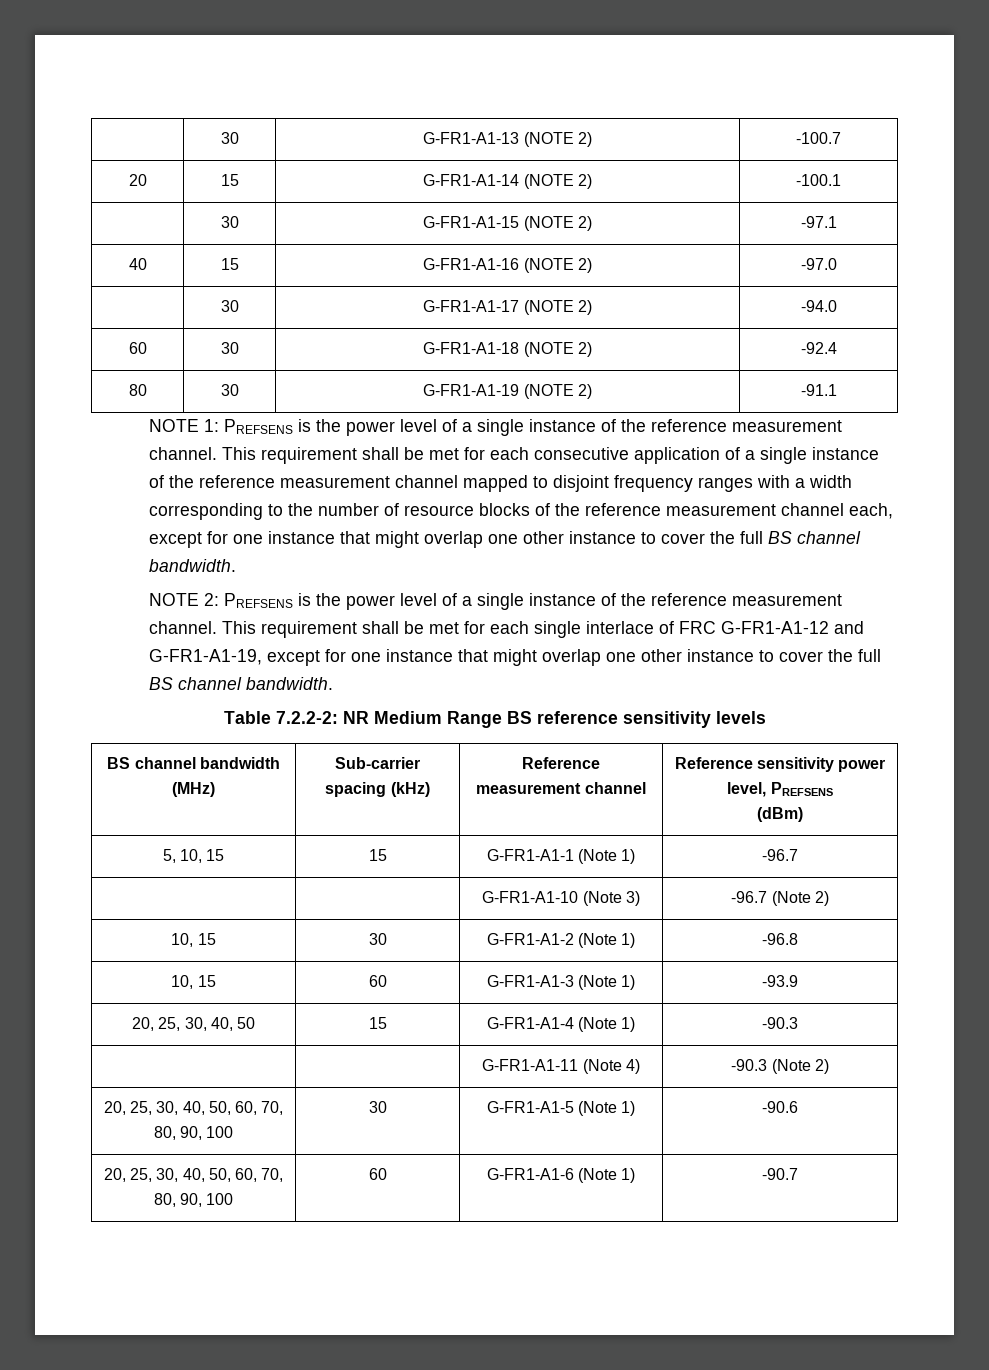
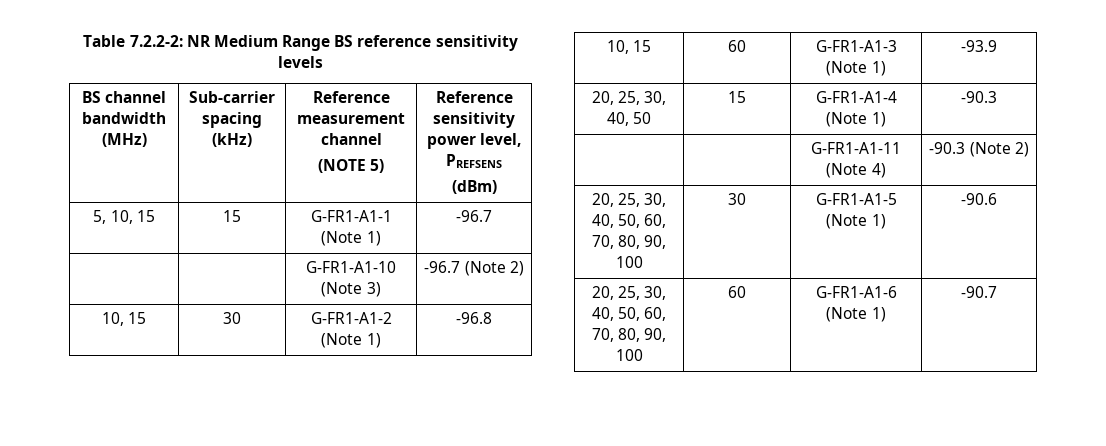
- | 30 | G-FR1-A1-13 (NOTE 2) | -100.7
- 20 | 15 | G-FR1-A1-14 (NOTE 2) | -100.1
- | 30 | G-FR1-A1-15 (NOTE 2) | -97.1
- 40 | 15 | G-FR1-A1-16 (NOTE 2) | -97.0
- | 30 | G-FR1-A1-17 (NOTE 2) | -94.0
- 60 | 30 | G-FR1-A1-18 (NOTE 2) | -92.4
- 80 | 30 | G-FR1-A1-19 (NOTE 2) | -91.1
- NOTE 1: PREFSENS is the power level of a single instance of the reference measurement channel. This requirement shall be met for each consecutive application of a single instance of the reference measurement channel mapped to disjoint frequency ranges with a width corresponding to the number of resource blocks of the reference measurement channel each, except for one instance that might overlap one other instance to cover the full BS channel bandwidth.
- NOTE 2: PREFSENS is the power level of a single instance of the reference measurement channel. This requirement shall be met for each single interlace of FRC G-FR1-A1-12 and G-FR1-A1-19, except for one instance that might overlap one other instance to cover the full BS channel bandwidth.
- BS channel bandwidth (MHz) | Sub-carrier spacing (kHz) | Reference measurement channel | Reference sensitivity power level, PREFSENS
+ BS channel bandwidth (MHz) | Sub-carrier spacing (kHz) | Reference measurement channel
+ (NOTE 5) | Reference sensitivity power level, PREFSENS

